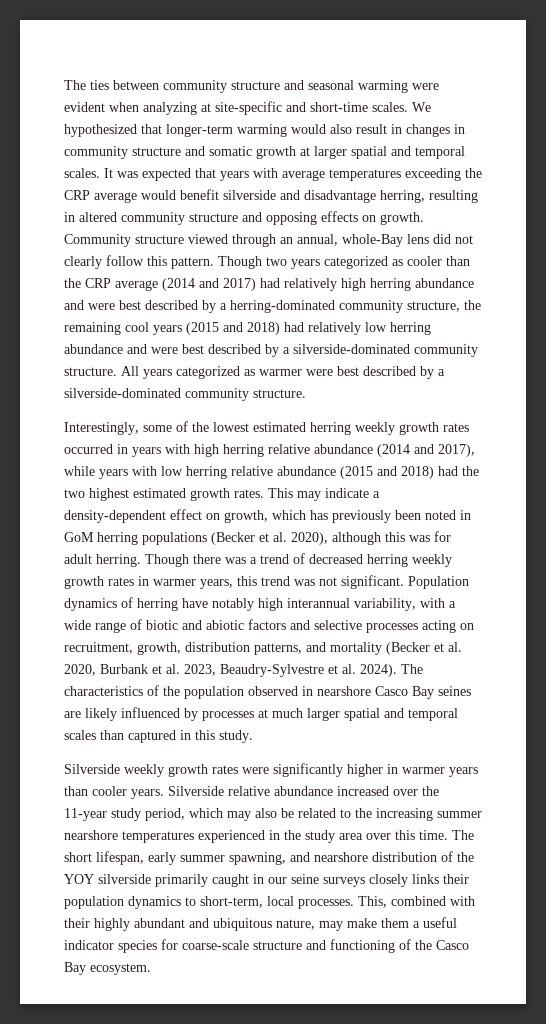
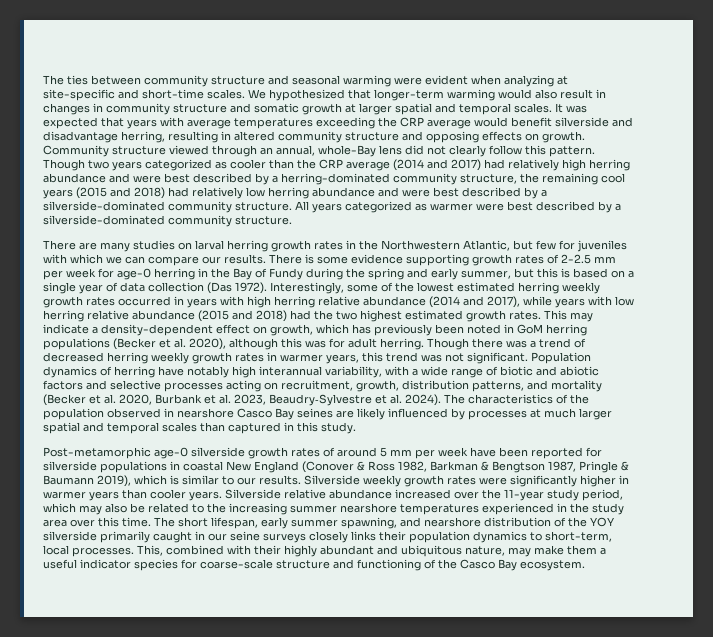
+ There are many studies on larval herring growth rates in the Northwestern Atlantic, but few for juveniles with which we can compare our results. There is some evidence supporting growth rates of 2-2.5 mm per week for age-0 herring in the Bay of Fundy during the spring and early summer, but this is based on a single year of data collection (Das 1972).
+ Post-metamorphic age-0 silverside growth rates of around 5 mm per week have been reported for silverside populations in coastal New England (Conover & Ross 1982, Barkman & Bengtson 1987, Pringle & Baumann 2019), which is similar to our results.

